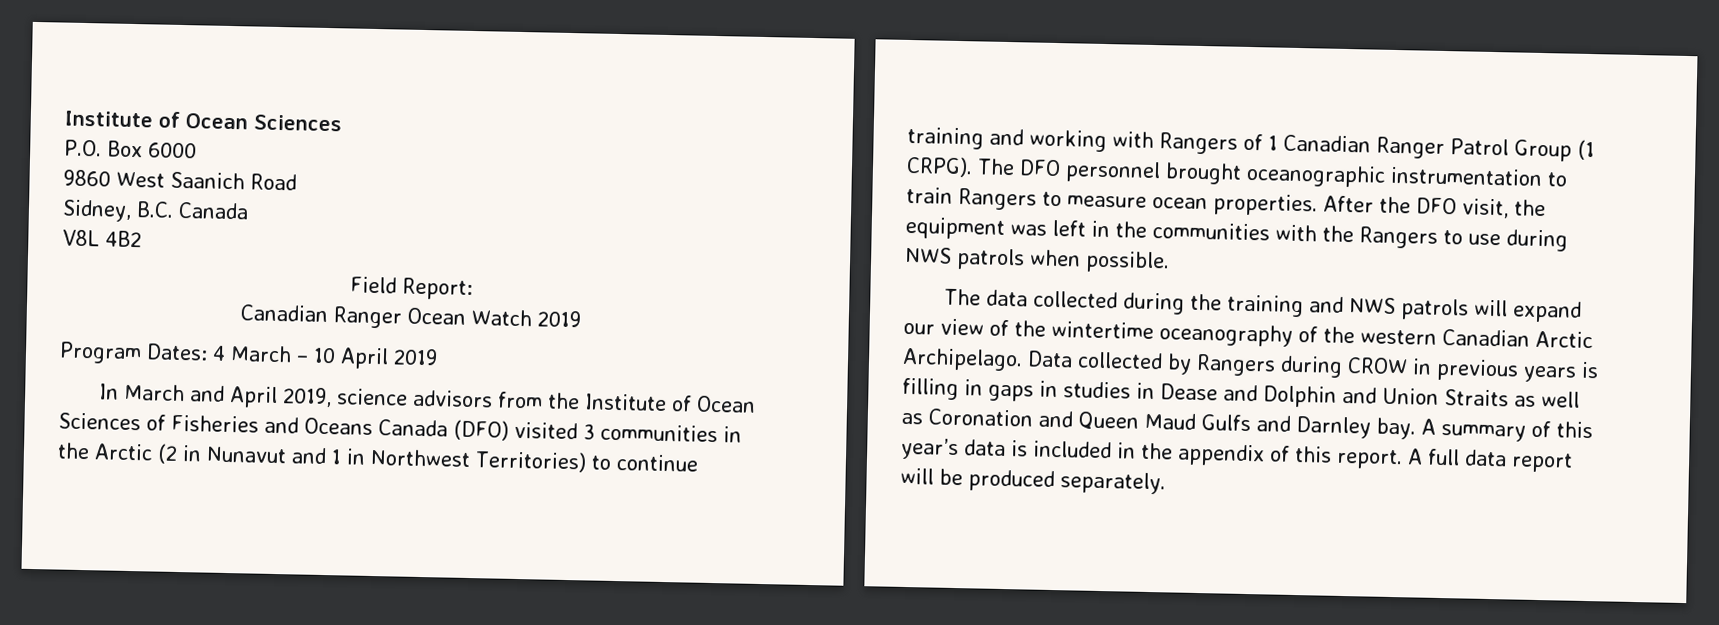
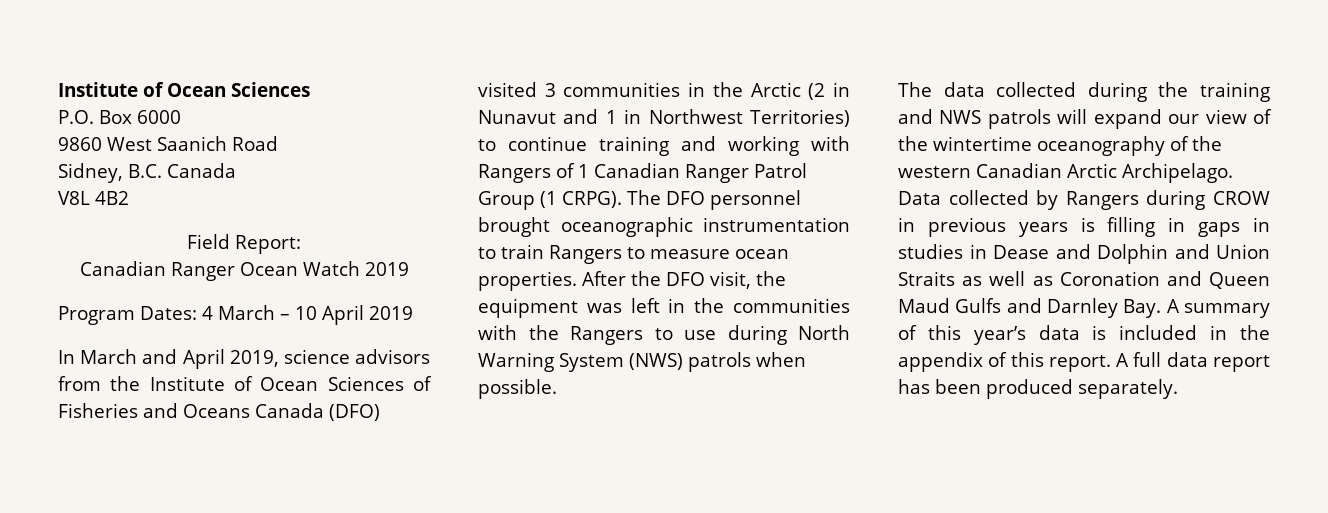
- After the DFO visit, the equipment was left in the communities with the Rangers to use during NWS patrols when possible.
+ After the DFO visit, the equipment was left in the communities with the Rangers to use during North Warning System (NWS) patrols when possible.
- Data collected by Rangers during CROW in previous years is filling in gaps in studies in Dease and Dolphin and Union Straits as well as Coronation and Queen Maud Gulfs and Darnley bay. A summary of this year’s data is included in the appendix of this report.
+ Data collected by Rangers during CROW in previous years is filling in gaps in studies in Dease and Dolphin and Union Straits as well as Coronation and Queen Maud Gulfs and Darnley Bay. A summary of this year’s data is included in the appendix of this report.
- A full data report will be produced separately.
+ A full data report has been produced separately.

